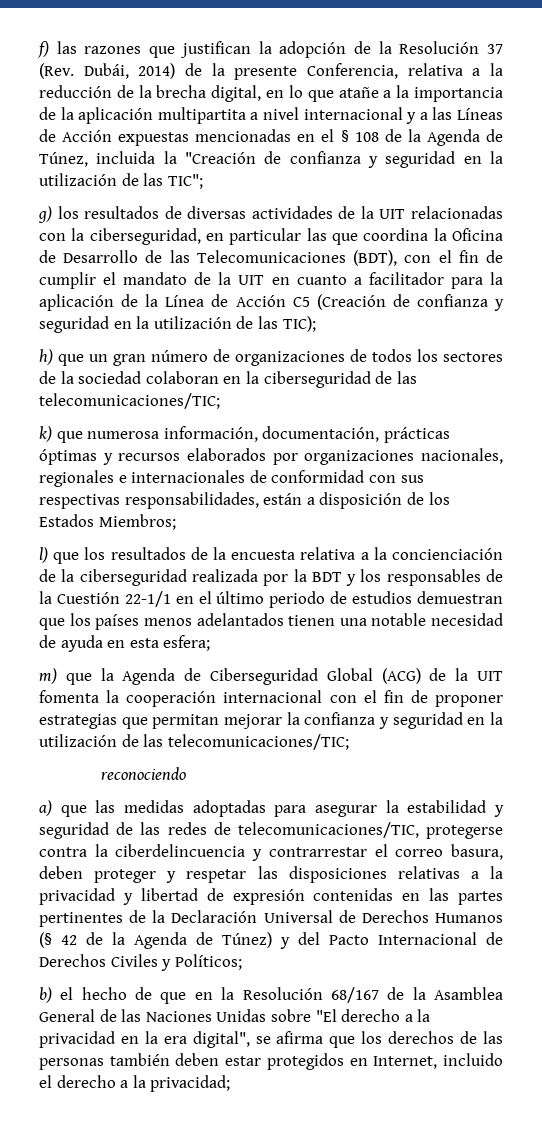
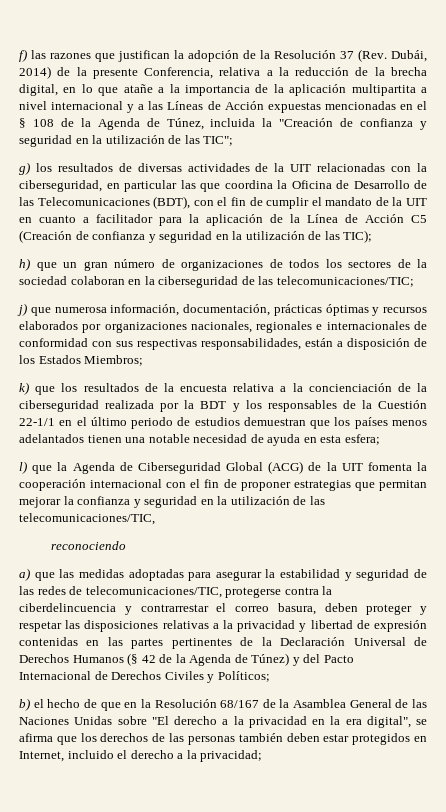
- k) que numerosa información, documentación, prácticas óptimas y recursos elaborados por organizaciones nacionales, regionales e internacionales de conformidad con sus respectivas responsabilidades, están a disposición de los Estados Miembros;
+ j) que numerosa información, documentación, prácticas óptimas y recursos elaborados por organizaciones nacionales, regionales e internacionales de conformidad con sus respectivas responsabilidades, están a disposición de los Estados Miembros;
- l) que los resultados de la encuesta relativa a la concienciación de la ciberseguridad realizada por la BDT y los responsables de la Cuestión 22-1/1 en el último periodo de estudios demuestran que los países menos adelantados tienen una notable necesidad de ayuda en esta esfera;
+ k) que los resultados de la encuesta relativa a la concienciación de la ciberseguridad realizada por la BDT y los responsables de la Cuestión 22-1/1 en el último periodo de estudios demuestran que los países menos adelantados tienen una notable necesidad de ayuda en esta esfera;
- m) que la Agenda de Ciberseguridad Global (ACG) de la UIT fomenta la cooperación internacional con el fin de proponer estrategias que permitan mejorar la confianza y seguridad en la utilización de las telecomunicaciones/TIC;
+ l) que la Agenda de Ciberseguridad Global (ACG) de la UIT fomenta la cooperación internacional con el fin de proponer estrategias que permitan mejorar la confianza y seguridad en la utilización de las telecomunicaciones/TIC,

